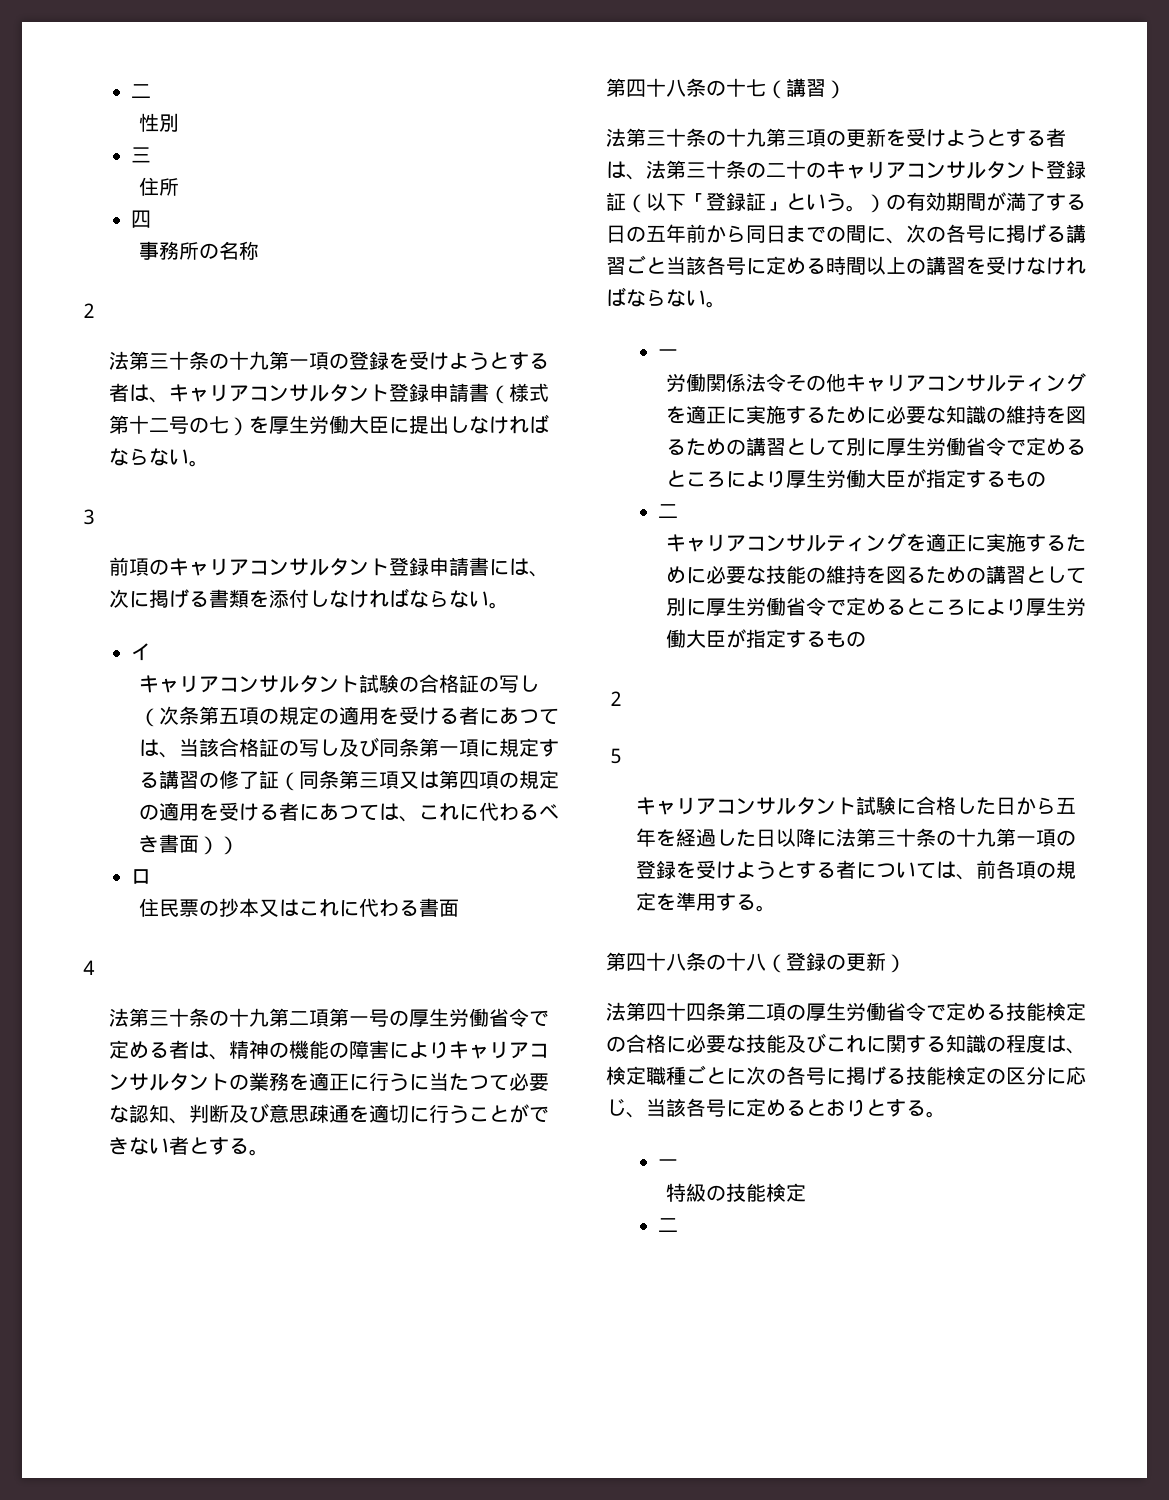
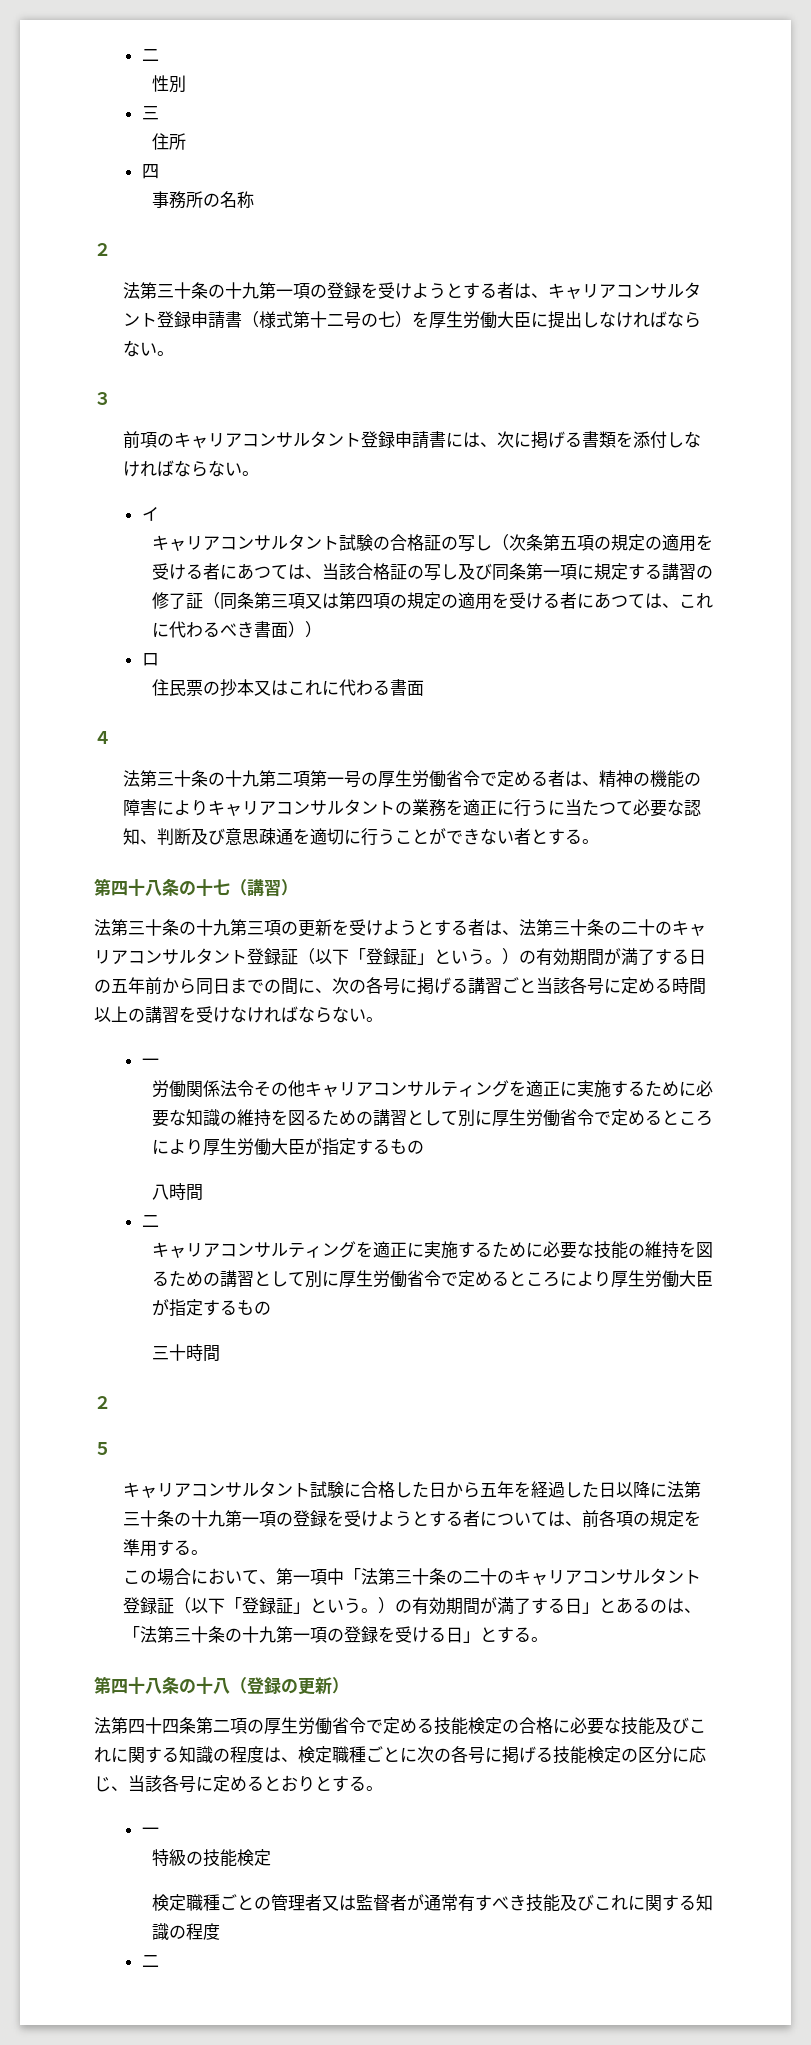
+ 八時間
+ 三十時間
+ この場合において、第一項中「法第三十条の二十のキャリアコンサルタント登録証（以下「登録証」という。）の有効期間が満了する日」とあるのは、「法第三十条の十九第一項の登録を受ける日」とする。
+ 検定職種ごとの管理者又は監督者が通常有すべき技能及びこれに関する知識の程度

